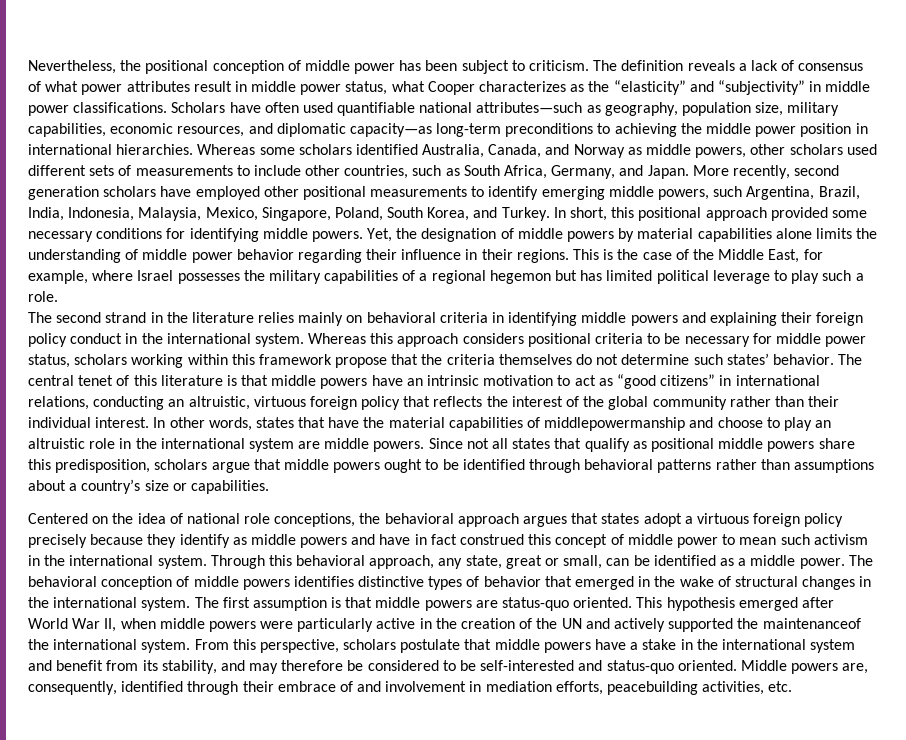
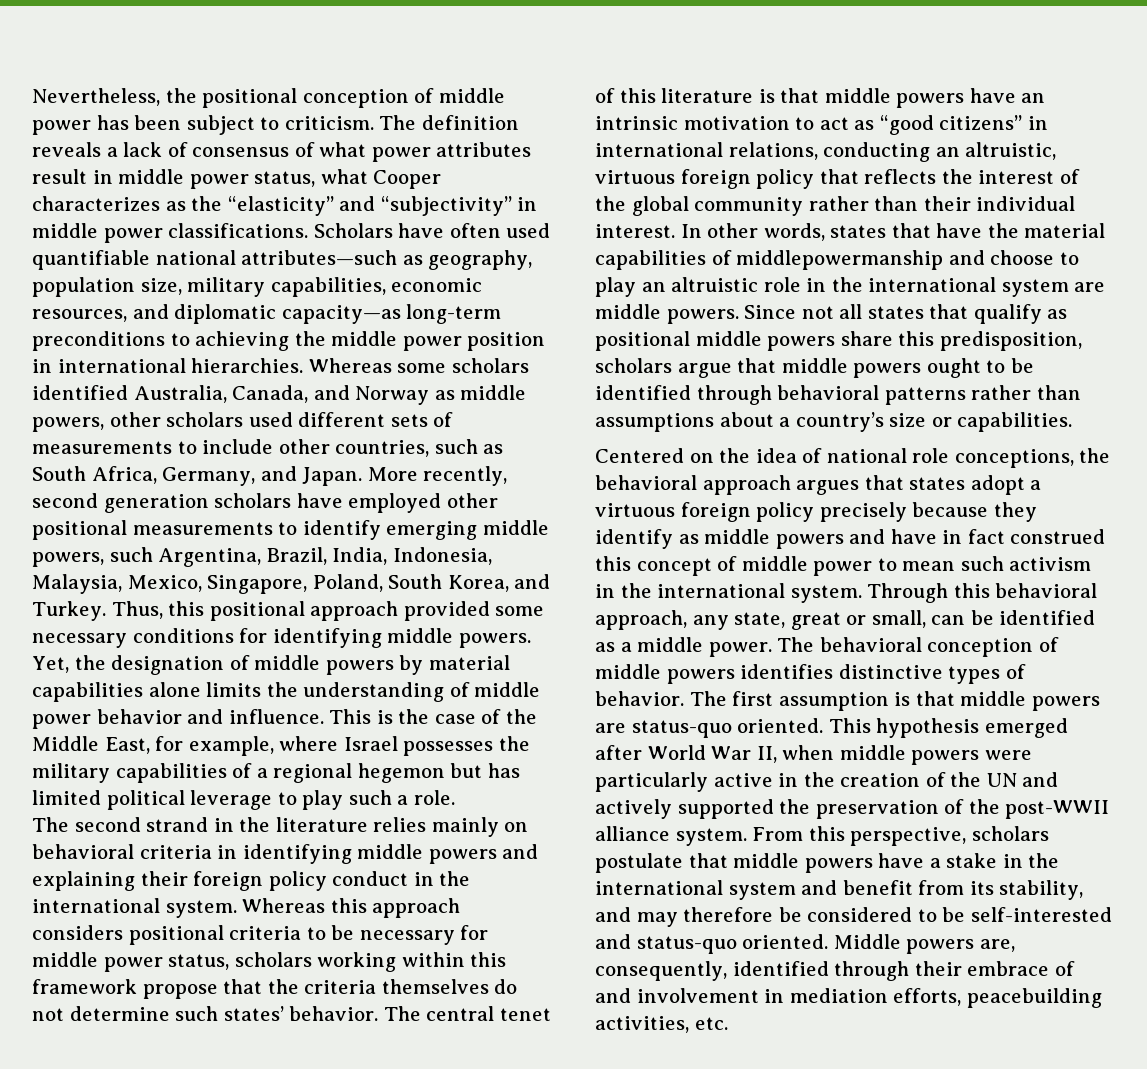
- In short, this positional approach provided some necessary conditions for identifying middle powers.
+ Thus, this positional approach provided some necessary conditions for identifying middle powers.
- Yet, the designation of middle powers by material capabilities alone limits the understanding of middle power behavior regarding their influence in their regions.
+ Yet, the designation of middle powers by material capabilities alone limits the understanding of middle power behavior and influence.
- The behavioral conception of middle powers identifies distinctive types of behavior that emerged in the wake of structural changes in the international system.
+ The behavioral conception of middle powers identifies distinctive types of behavior.
- This hypothesis emerged after World War II, when middle powers were particularly active in the creation of the UN and actively supported the maintenanceof the international system.
+ This hypothesis emerged after World War II, when middle powers were particularly active in the creation of the UN and actively supported the preservation of the post-WWII alliance system.

